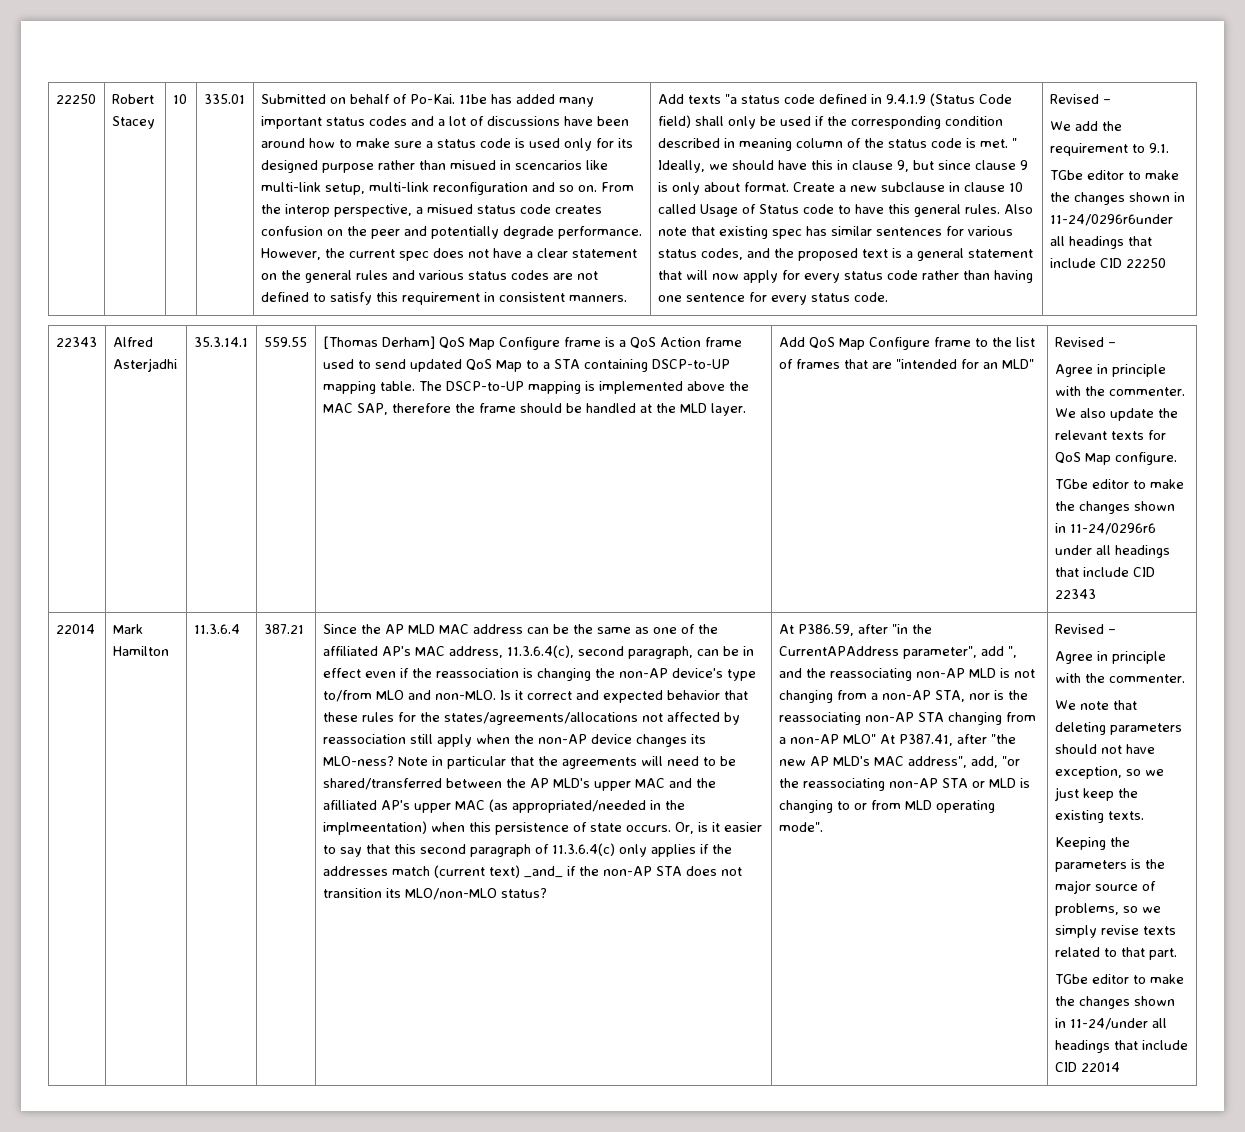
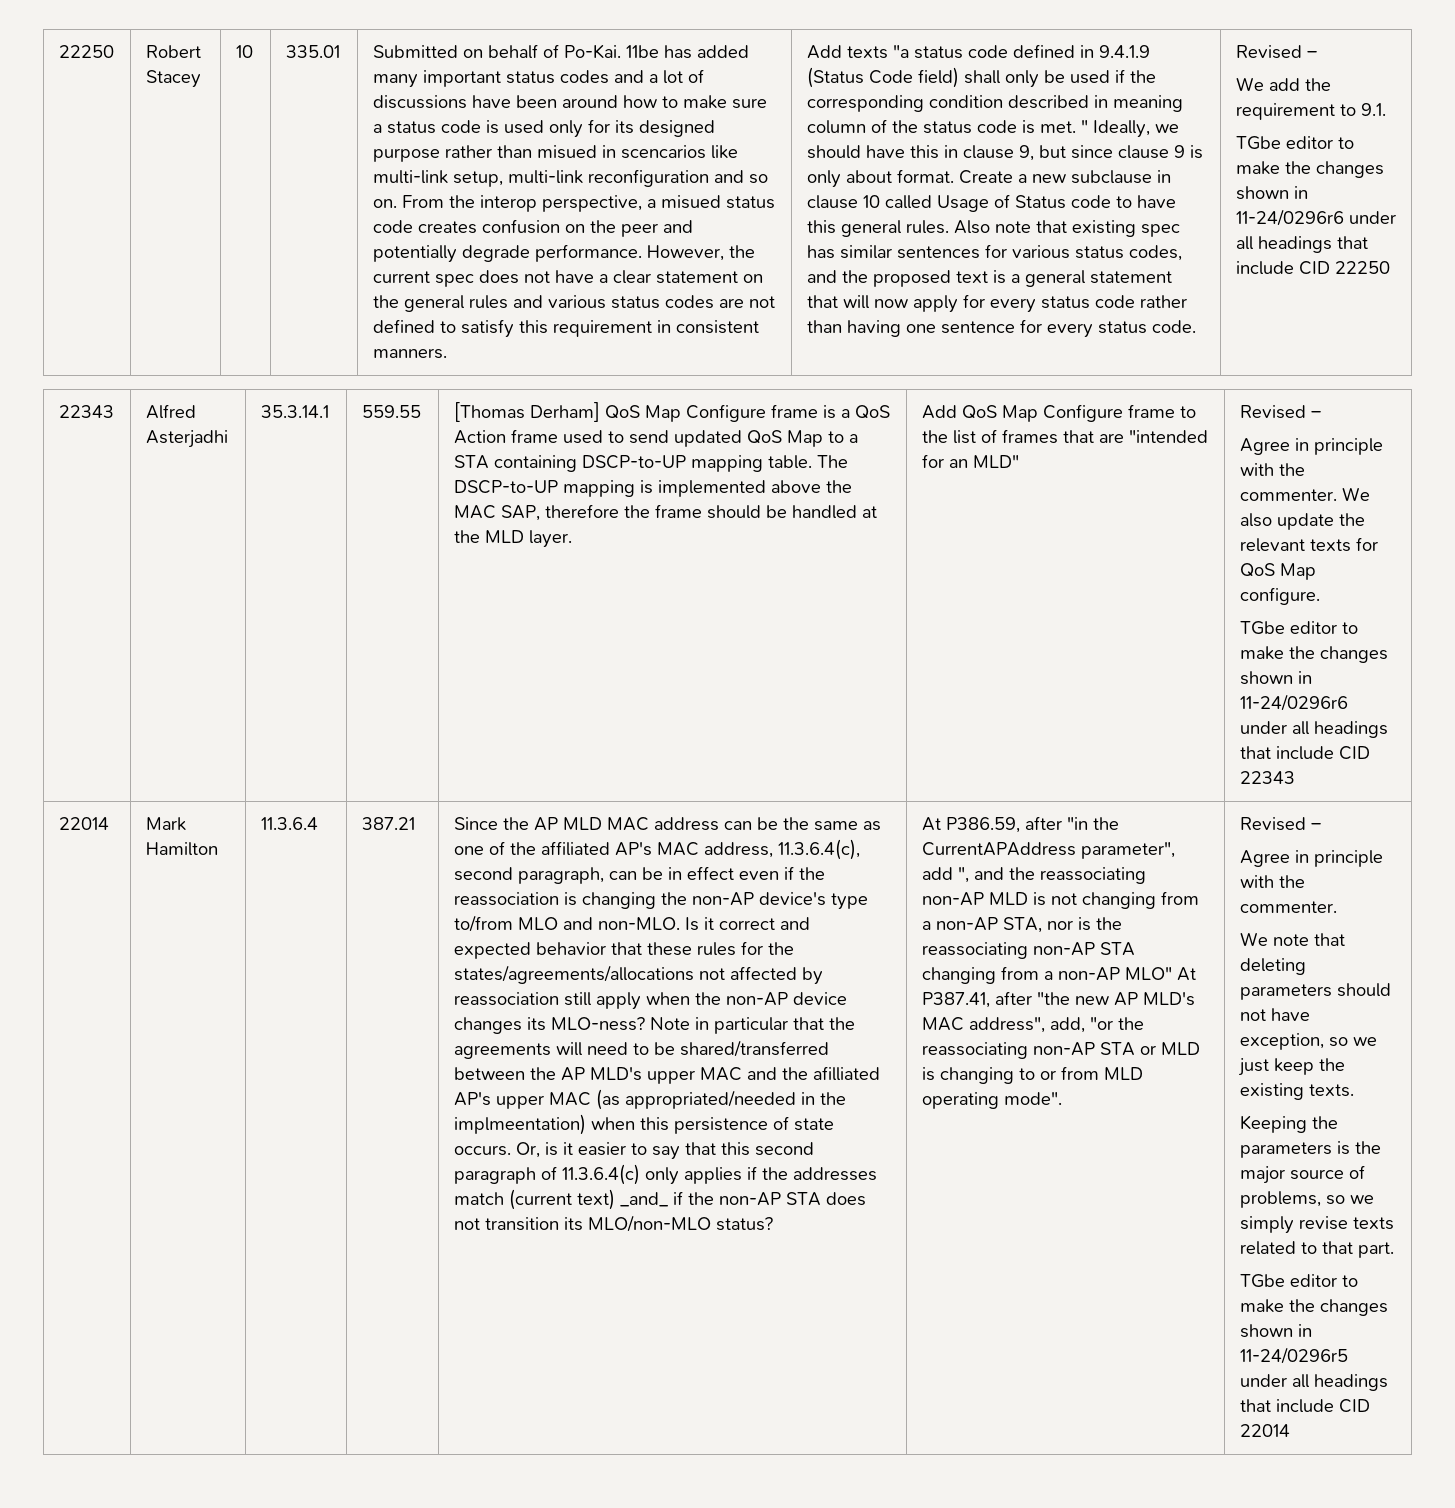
- TGbe editor to make the changes shown in 11-24/0296r6under all headings that include CID 22250
+ TGbe editor to make the changes shown in 11-24/0296r6 under all headings that include CID 22250
- TGbe editor to make the changes shown in 11-24/under all headings that include CID 22014
+ TGbe editor to make the changes shown in 11-24/0296r5 under all headings that include CID 22014

